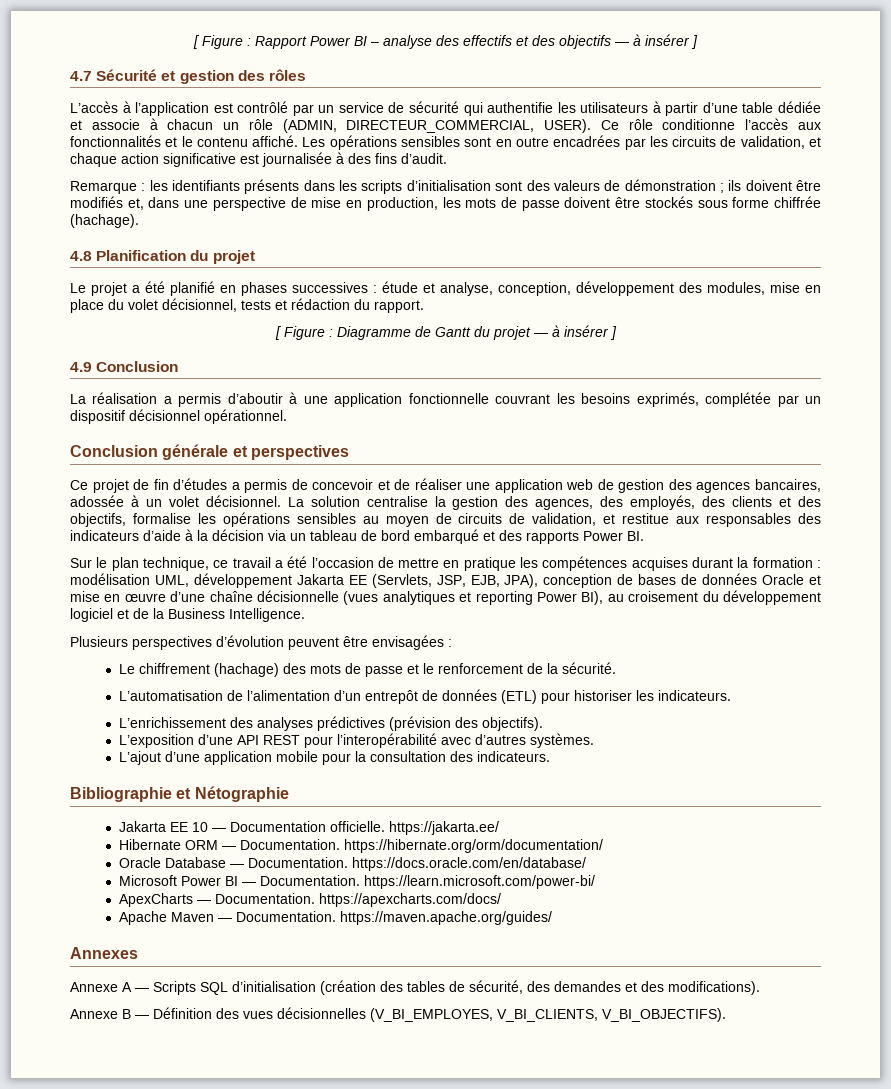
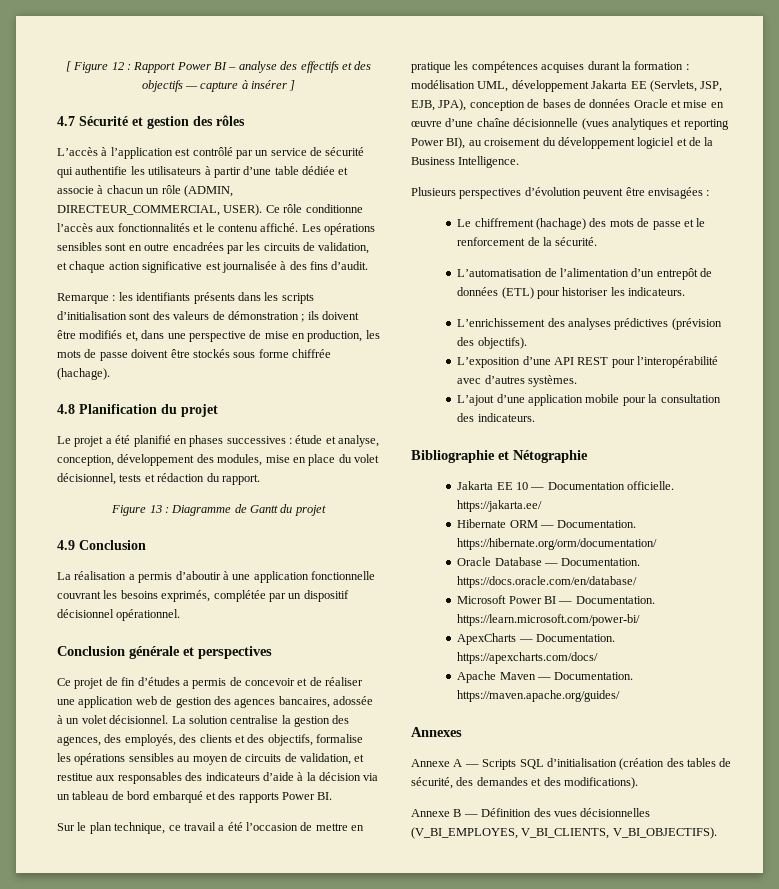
- [ Figure : Rapport Power BI – analyse des effectifs et des objectifs — à insérer ]
+ [ Figure 12 : Rapport Power BI – analyse des effectifs et des objectifs — capture à insérer ]
- [ Figure : Diagramme de Gantt du projet — à insérer ]
+ Figure 13 : Diagramme de Gantt du projet

